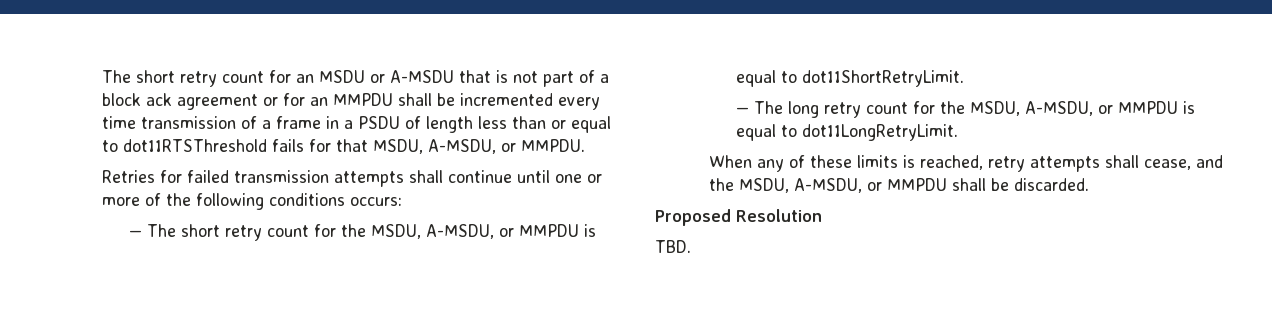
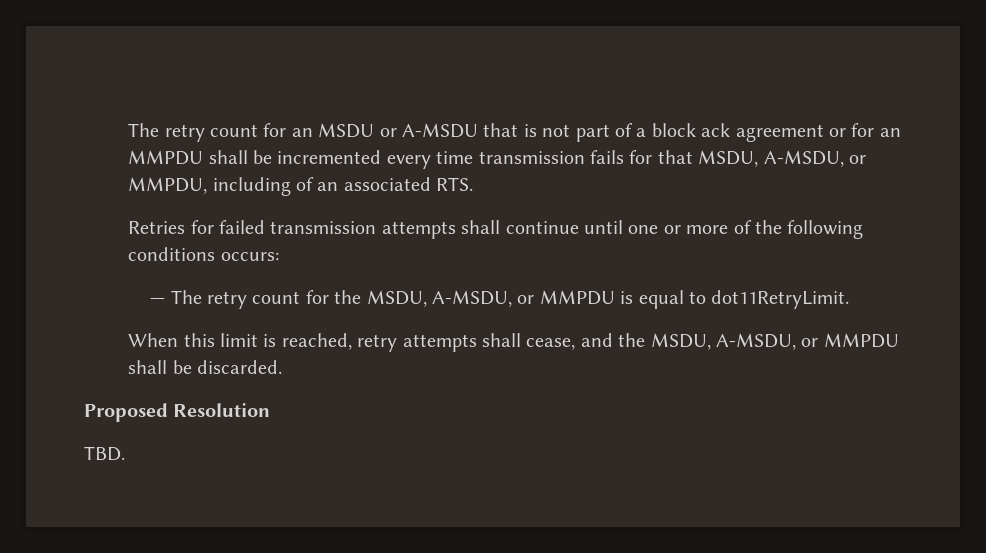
- The short retry count for an MSDU or A-MSDU that is not part of a block ack agreement or for an MMPDU shall be incremented every time transmission of a frame in a PSDU of length less than or equal to dot11RTSThreshold fails for that MSDU, A-MSDU, or MMPDU.
+ The retry count for an MSDU or A-MSDU that is not part of a block ack agreement or for an MMPDU shall be incremented every time transmission fails for that MSDU, A-MSDU, or MMPDU, including of an associated RTS.
- — The short retry count for the MSDU, A-MSDU, or MMPDU is equal to dot11ShortRetryLimit.
- — The long retry count for the MSDU, A-MSDU, or MMPDU is equal to dot11LongRetryLimit.
- When any of these limits is reached, retry attempts shall cease, and the MSDU, A-MSDU, or MMPDU shall be discarded.
+ — The retry count for the MSDU, A-MSDU, or MMPDU is equal to dot11RetryLimit.
+ When this limit is reached, retry attempts shall cease, and the MSDU, A-MSDU, or MMPDU shall be discarded.

